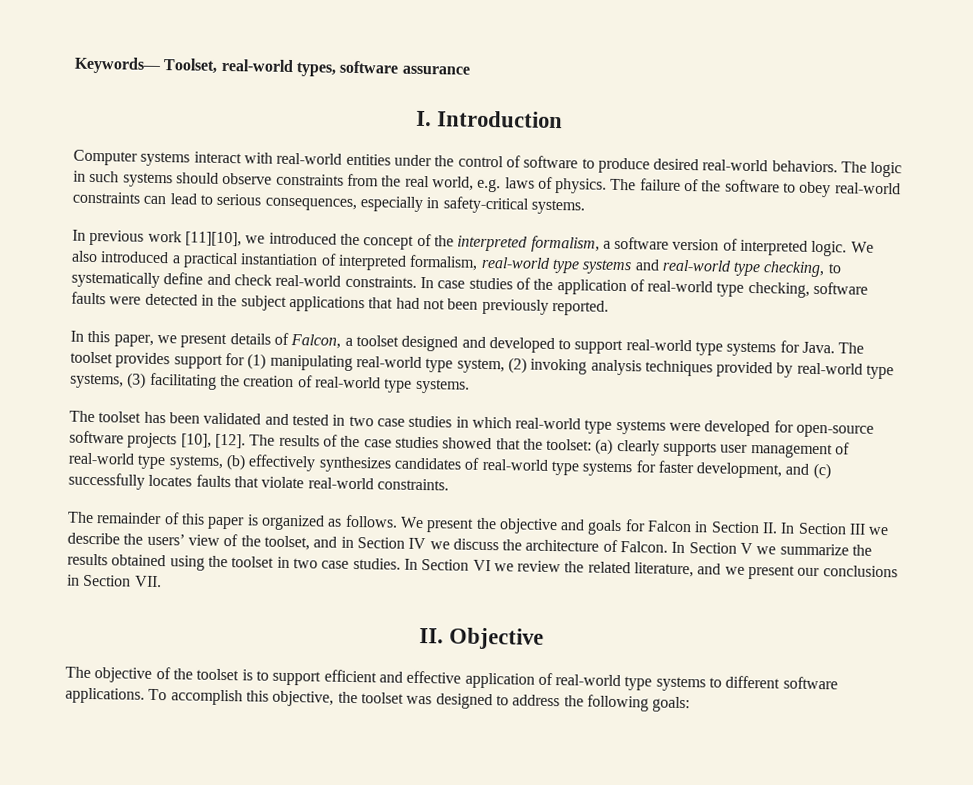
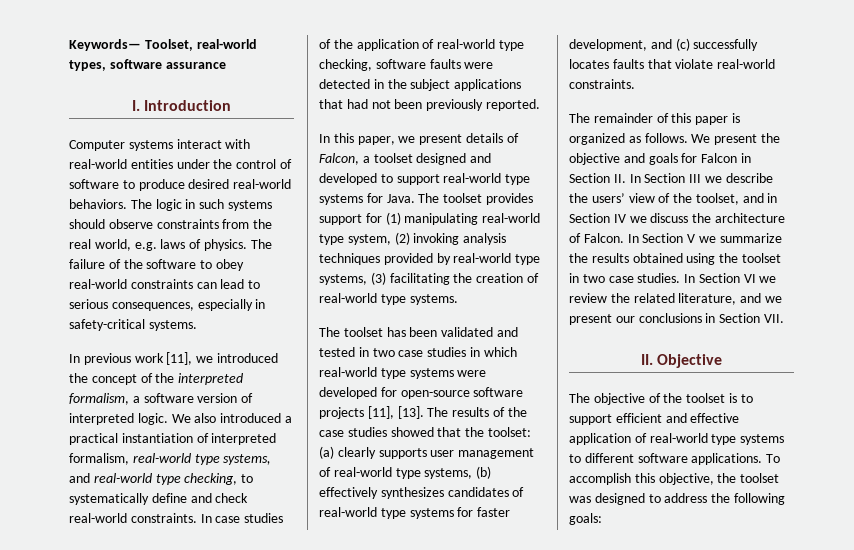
- In previous work [11][10], we introduced the concept of the interpreted formalism, a software version of interpreted logic.
+ In previous work [11], we introduced the concept of the interpreted formalism, a software version of interpreted logic.
- We also introduced a practical instantiation of interpreted formalism, real-world type systems and real-world type checking, to systematically define and check real-world constraints.
+ We also introduced a practical instantiation of interpreted formalism, real-world type systems, and real-world type checking, to systematically define and check real-world constraints.
- The toolset has been validated and tested in two case studies in which real-world type systems were developed for open-source software projects [10], [12].
+ The toolset has been validated and tested in two case studies in which real-world type systems were developed for open-source software projects [11], [13].

